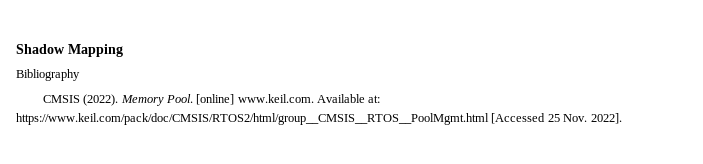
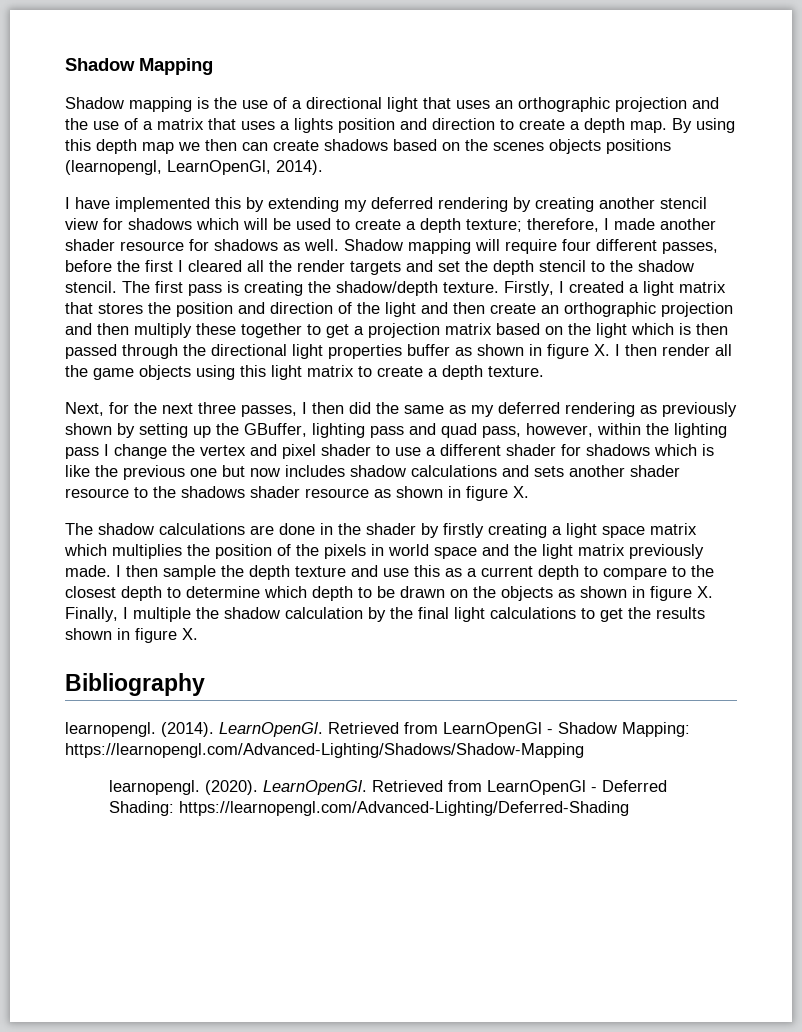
+ Shadow mapping is the use of a directional light that uses an orthographic projection and the use of a matrix that uses a lights position and direction to create a depth map. By using this depth map we then can create shadows based on the scenes objects positions (learnopengl, LearnOpenGl, 2014).
+ I have implemented this by extending my deferred rendering by creating another stencil view for shadows which will be used to create a depth texture; therefore, I made another shader resource for shadows as well. Shadow mapping will require four different passes, before the first I cleared all the render targets and set the depth stencil to the shadow stencil. The first pass is creating the shadow/depth texture. Firstly, I created a light matrix that stores the position and direction of the light and then create an orthographic projection and then multiply these together to get a projection matrix based on the light which is then passed through the directional light properties buffer as shown in figure X. I then render all the game objects using this light matrix to create a depth texture.
+ Next, for the next three passes, I then did the same as my deferred rendering as previously shown by setting up the GBuffer, lighting pass and quad pass, however, within the lighting pass I change the vertex and pixel shader to use a different shader for shadows which is like the previous one but now includes shadow calculations and sets another shader resource to the shadows shader resource as shown in figure X.
+ The shadow calculations are done in the shader by firstly creating a light space matrix which multiplies the position of the pixels in world space and the light matrix previously made. I then sample the depth texture and use this as a current depth to compare to the closest depth to determine which depth to be drawn on the objects as shown in figure X. Finally, I multiple the shadow calculation by the final light calculations to get the results shown in figure X.
  Bibliography
- CMSIS (2022). Memory Pool. [online] www.keil.com. Available at: https://www.keil.com/pack/doc/CMSIS/RTOS2/html/group__CMSIS__RTOS__PoolMgmt.html [Accessed 25 Nov. 2022].
+ learnopengl. (2014). LearnOpenGl. Retrieved from LearnOpenGl - Shadow Mapping: https://learnopengl.com/Advanced-Lighting/Shadows/Shadow-Mapping
+ learnopengl. (2020). LearnOpenGl. Retrieved from LearnOpenGl - Deferred Shading: https://learnopengl.com/Advanced-Lighting/Deferred-Shading

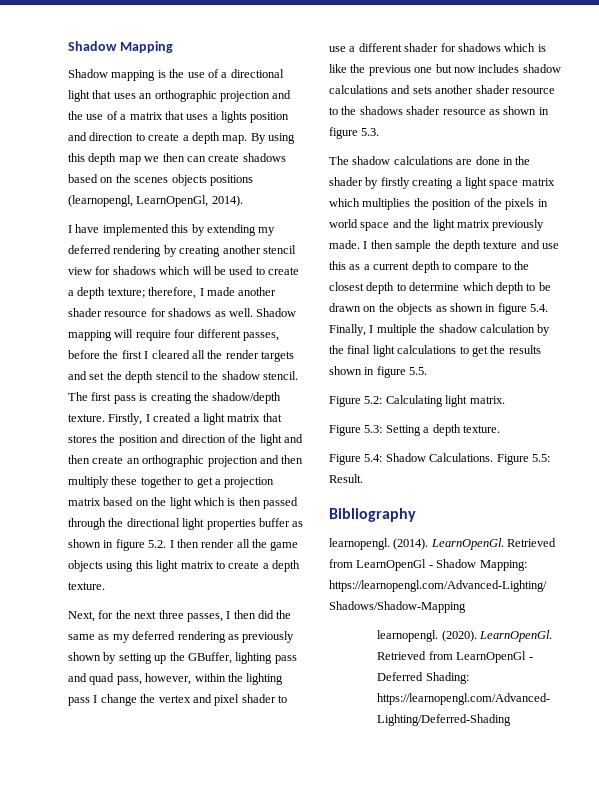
- Firstly, I created a light matrix that stores the position and direction of the light and then create an orthographic projection and then multiply these together to get a projection matrix based on the light which is then passed through the directional light properties buffer as shown in figure X. I then render all the game objects using this light matrix to create a depth texture.
+ Firstly, I created a light matrix that stores the position and direction of the light and then create an orthographic projection and then multiply these together to get a projection matrix based on the light which is then passed through the directional light properties buffer as shown in figure 5.2. I then render all the game objects using this light matrix to create a depth texture.
- Next, for the next three passes, I then did the same as my deferred rendering as previously shown by setting up the GBuffer, lighting pass and quad pass, however, within the lighting pass I change the vertex and pixel shader to use a different shader for shadows which is like the previous one but now includes shadow calculations and sets another shader resource to the shadows shader resource as shown in figure X.
+ Next, for the next three passes, I then did the same as my deferred rendering as previously shown by setting up the GBuffer, lighting pass and quad pass, however, within the lighting pass I change the vertex and pixel shader to use a different shader for shadows which is like the previous one but now includes shadow calculations and sets another shader resource to the shadows shader resource as shown in figure 5.3.
- I then sample the depth texture and use this as a current depth to compare to the closest depth to determine which depth to be drawn on the objects as shown in figure X. Finally, I multiple the shadow calculation by the final light calculations to get the results shown in figure X.
+ I then sample the depth texture and use this as a current depth to compare to the closest depth to determine which depth to be drawn on the objects as shown in figure 5.4. Finally, I multiple the shadow calculation by the final light calculations to get the results shown in figure 5.5.
+ Figure 5.2: Calculating light matrix.
+ Figure 5.3: Setting a depth texture.
+ Figure 5.4: Shadow Calculations. Figure 5.5: Result.

